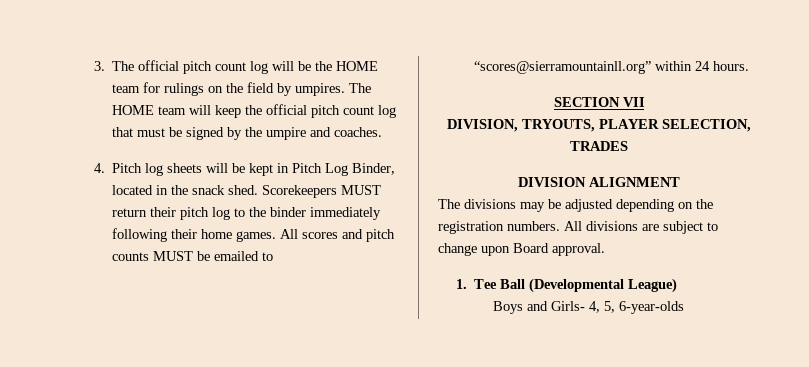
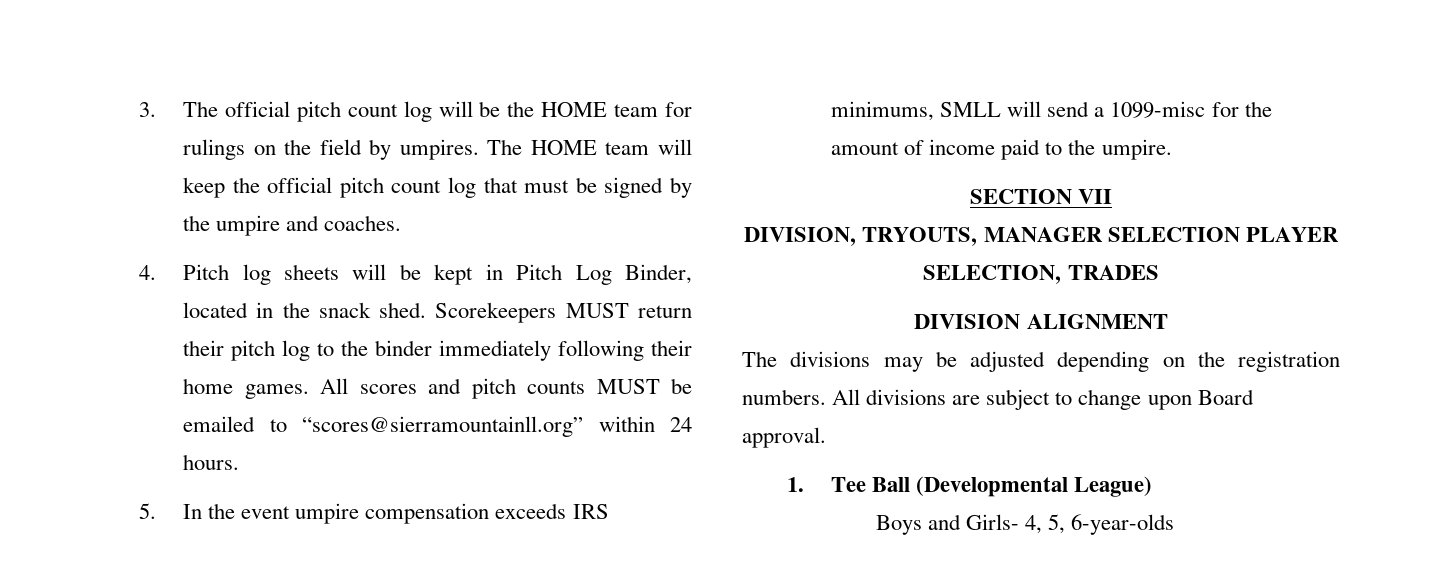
+ 5. In the event umpire compensation exceeds IRS minimums, SMLL will send a 1099-misc for the amount of income paid to the umpire.
- DIVISION, TRYOUTS, PLAYER SELECTION, TRADES
+ DIVISION, TRYOUTS, MANAGER SELECTION PLAYER SELECTION, TRADES

